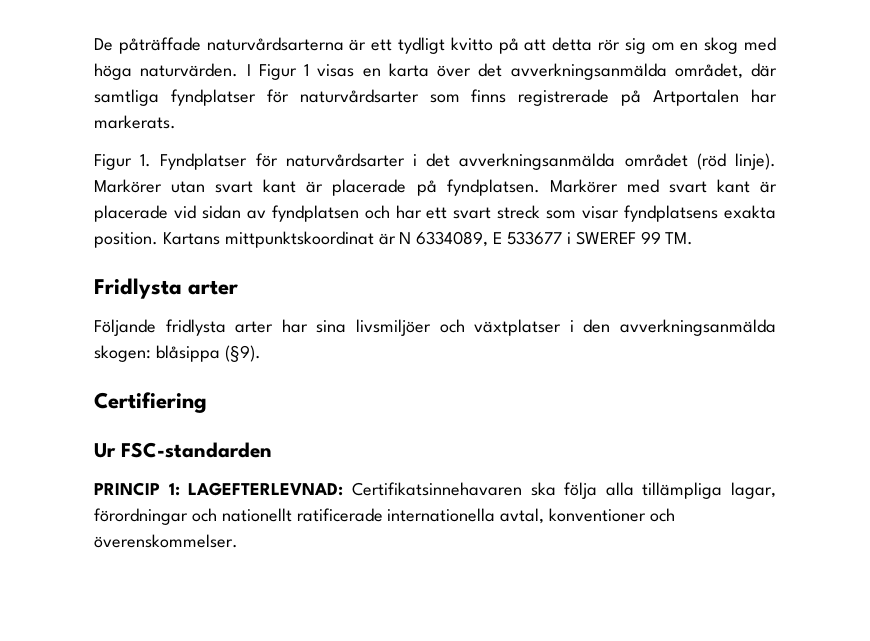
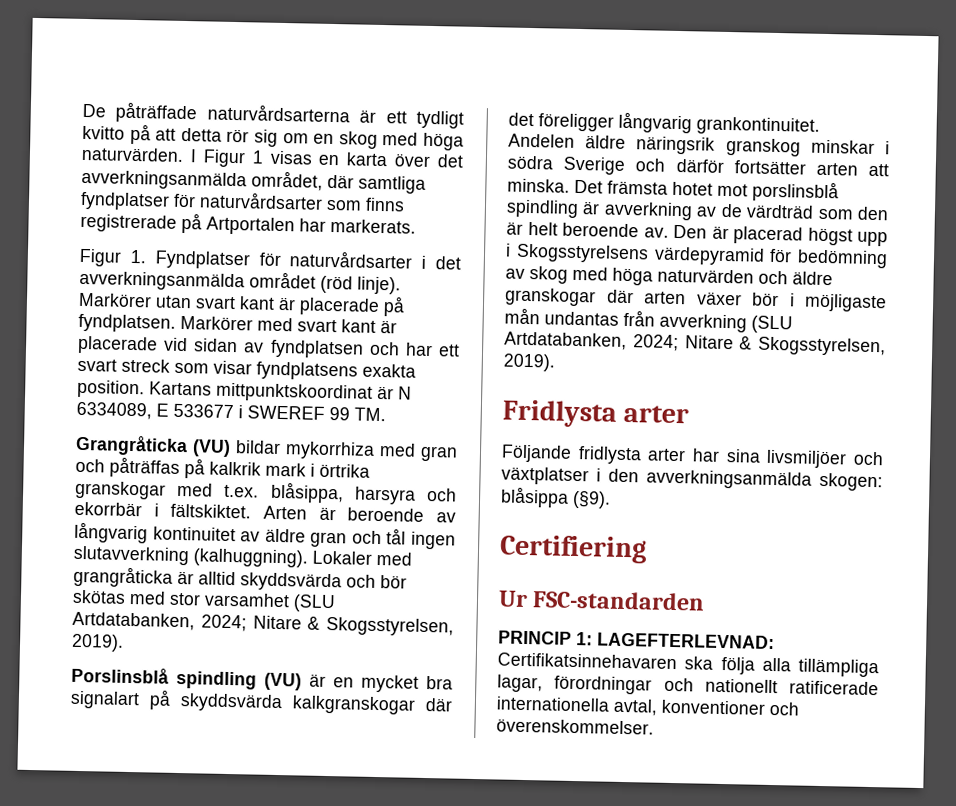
+ Grangråticka (VU) bildar mykorrhiza med gran och påträffas på kalkrik mark i örtrika granskogar med t.ex. blåsippa, harsyra och ekorrbär i fältskiktet. Arten är beroende av långvarig kontinuitet av äldre gran och tål ingen slutavverkning (kalhuggning). Lokaler med grangråticka är alltid skyddsvärda och bör skötas med stor varsamhet (SLU Artdatabanken, 2024; Nitare & Skogsstyrelsen, 2019).
+ Porslinsblå spindling (VU) är en mycket bra signalart på skyddsvärda kalkgranskogar där det föreligger långvarig grankontinuitet. Andelen äldre näringsrik granskog minskar i södra Sverige och därför fortsätter arten att minska. Det främsta hotet mot porslinsblå spindling är avverkning av de värdträd som den är helt beroende av. Den är placerad högst upp i Skogsstyrelsens värdepyramid för bedömning av skog med höga naturvärden och äldre granskogar där arten växer bör i möjligaste mån undantas från avverkning (SLU Artdatabanken, 2024; Nitare & Skogsstyrelsen, 2019).

